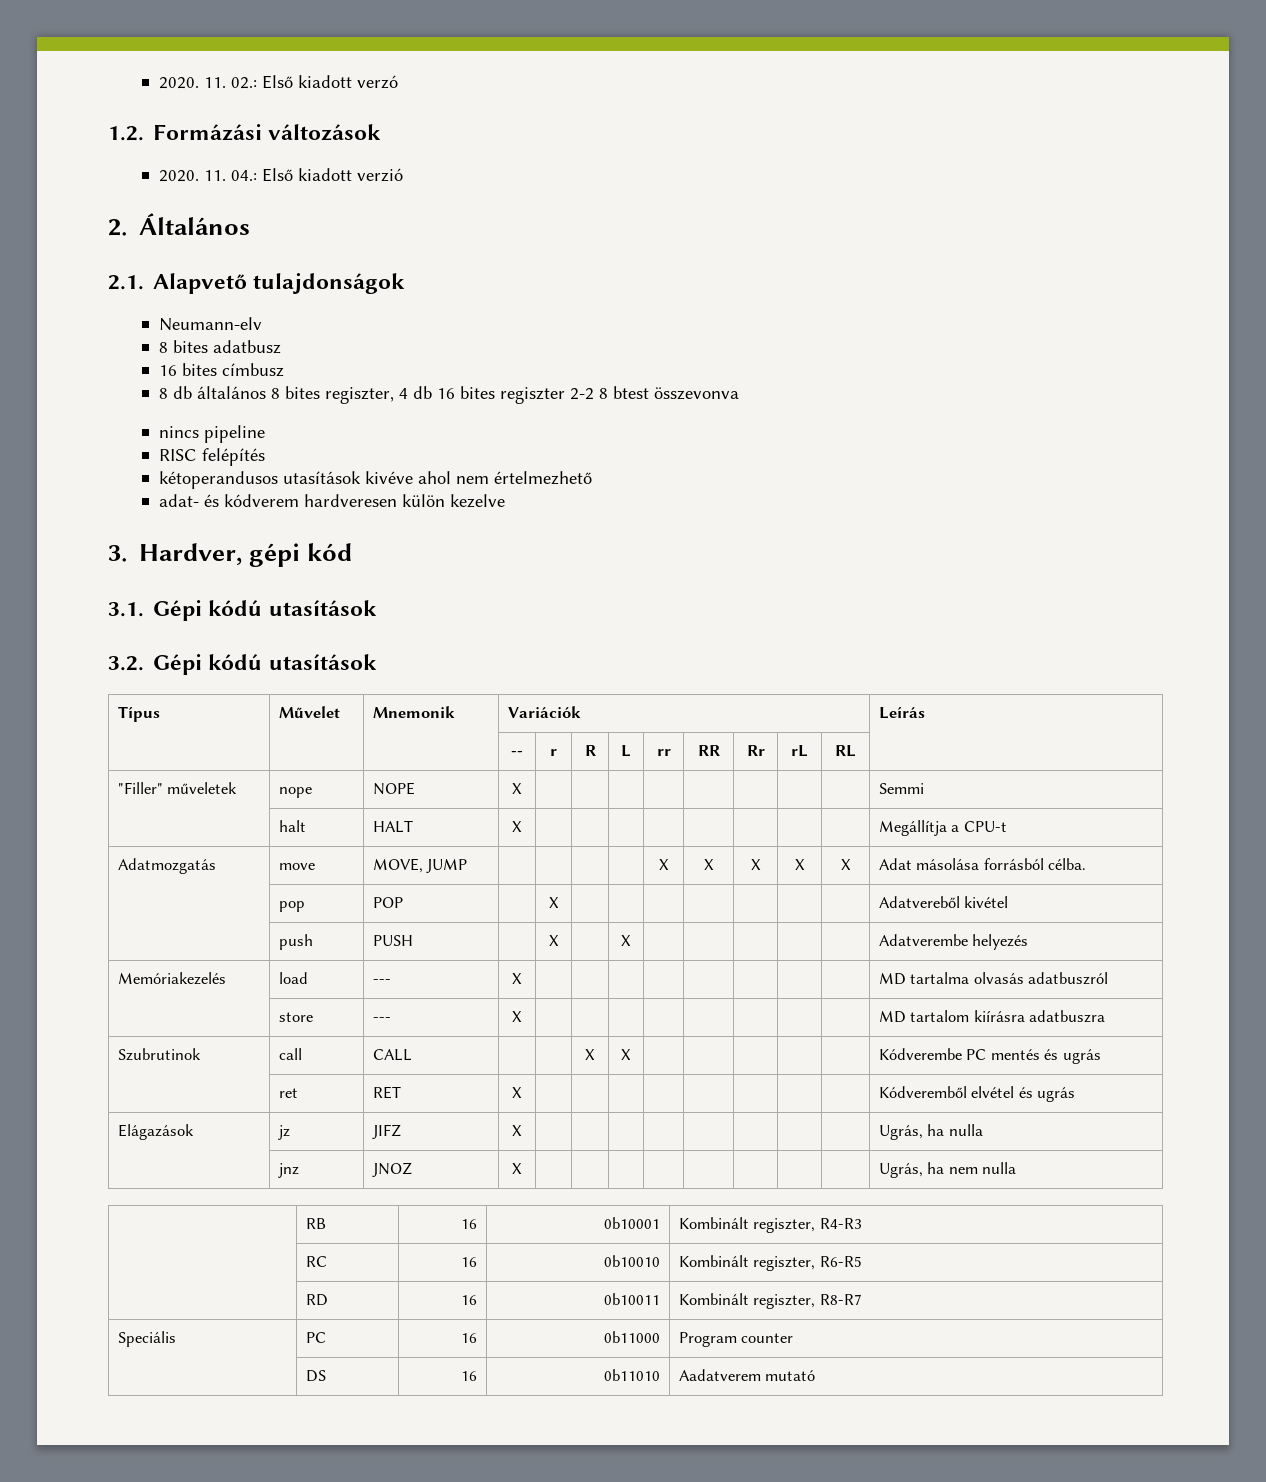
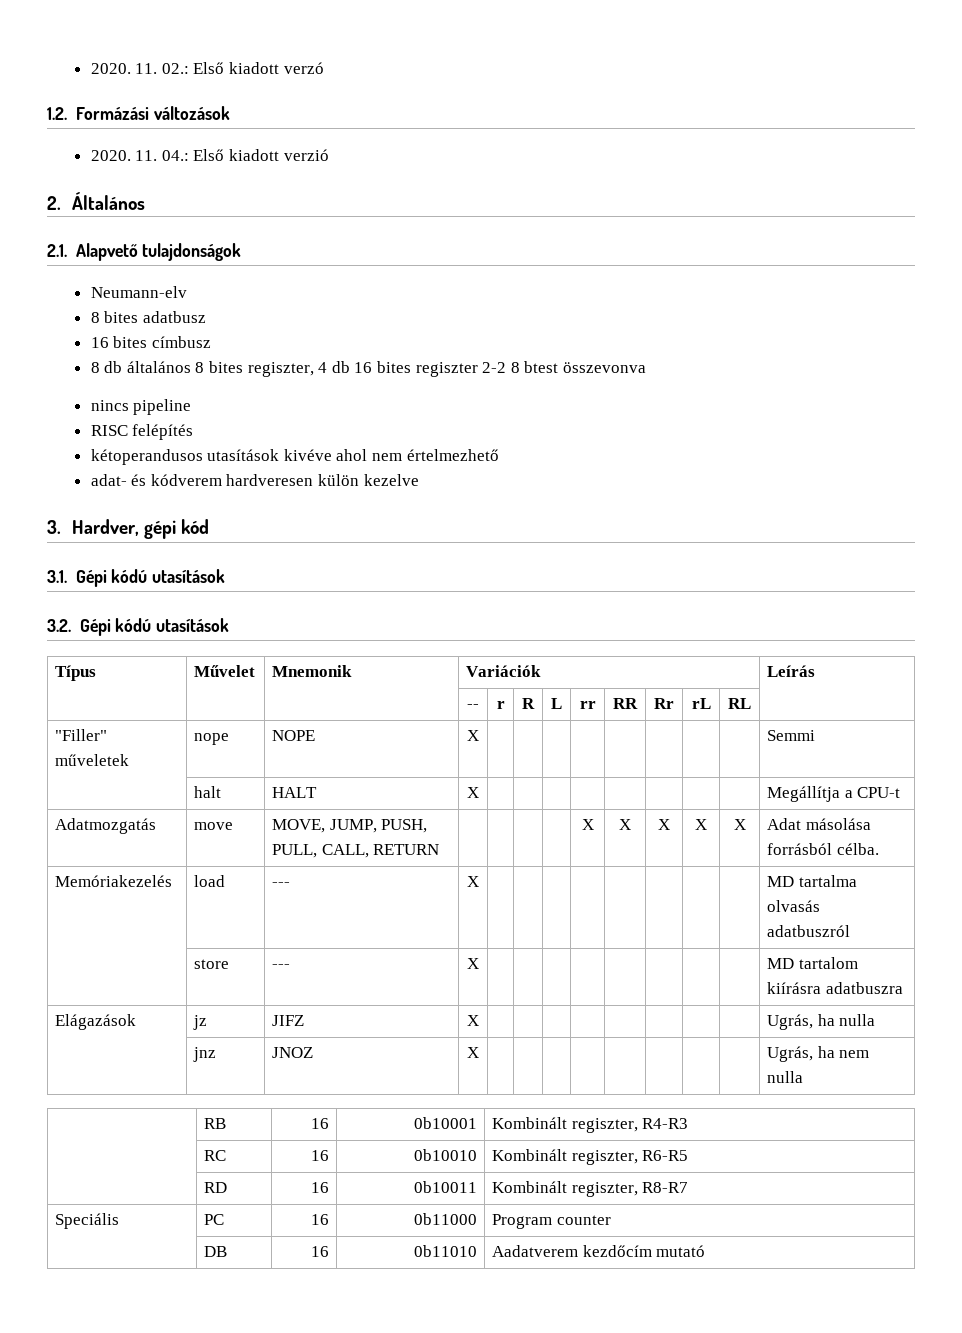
- Adatmozgatás | move | MOVE, JUMP | | | | | X | X | X | X | X | Adat másolása forrásból célba.
+ Adatmozgatás | move | MOVE, JUMP, PUSH, PULL, CALL, RETURN | | | | | X | X | X | X | X | Adat másolása forrásból célba.
- | pop | POP | | X | | | | | | | | Adatvereből kivétel
- | push | PUSH | | X | | X | | | | | | Adatverembe helyezés
- Szubrutinok | call | CALL | | | X | X | | | | | | Kódverembe PC mentés és ugrás
- | ret | RET | X | | | | | | | | | Kódveremből elvétel és ugrás
- | DS | 16 | 0b11010 | Aadatverem mutató
+ | DB | 16 | 0b11010 | Aadatverem kezdőcím mutató

